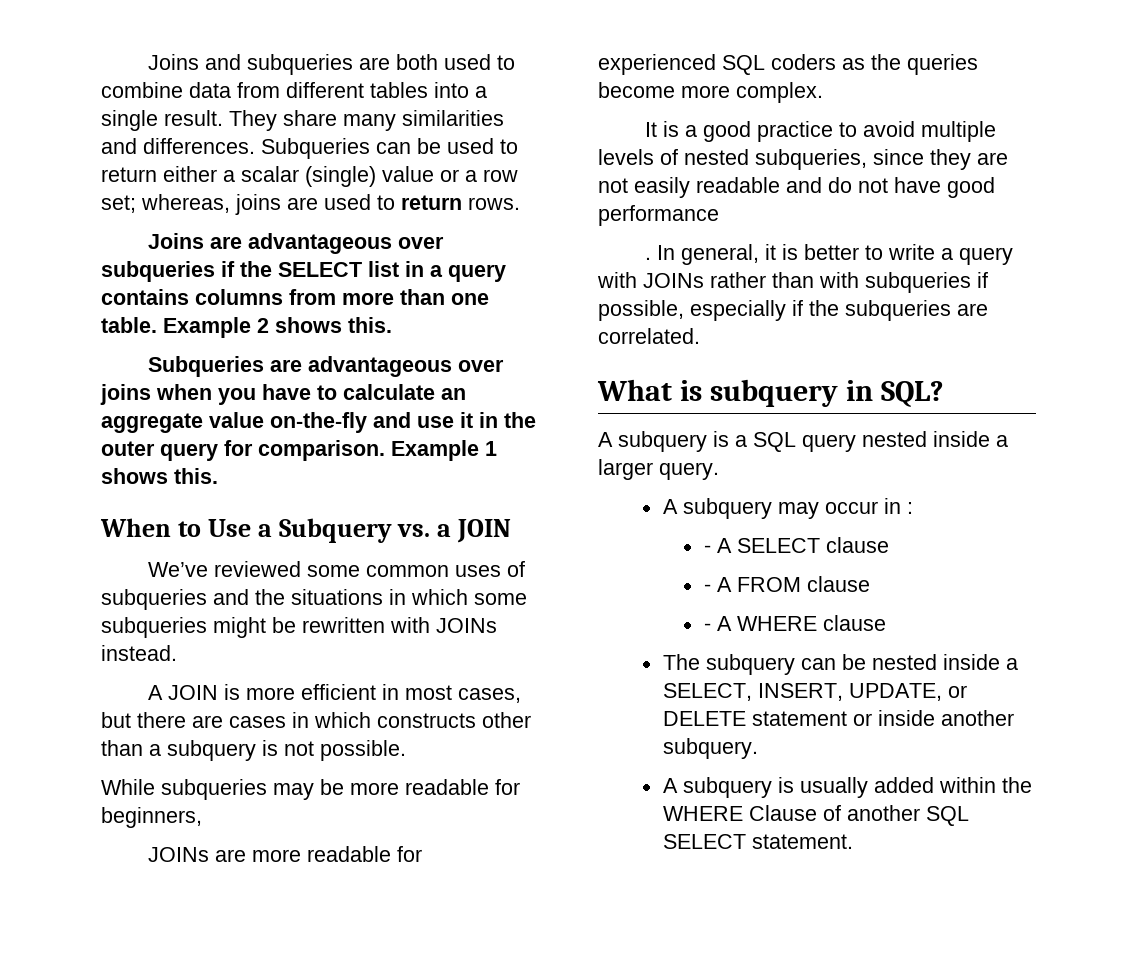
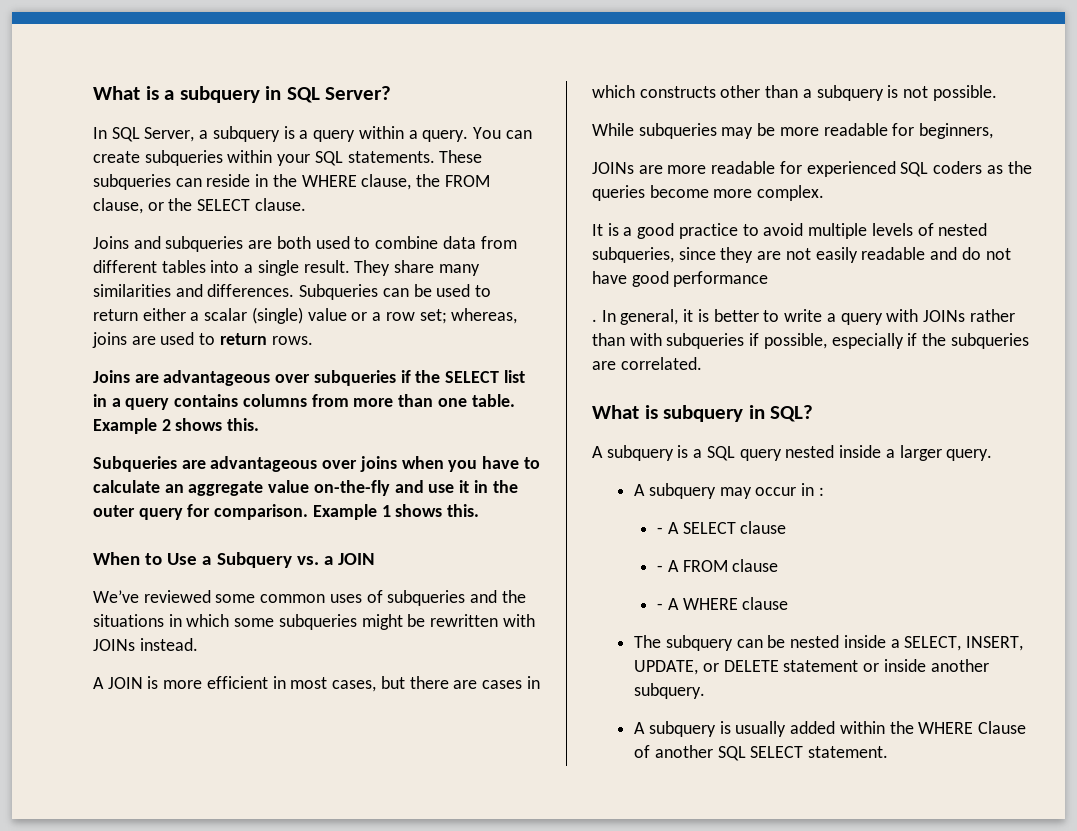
+ What is a subquery in SQL Server?
+ In SQL Server, a subquery is a query within a query. You can create subqueries within your SQL statements. These subqueries can reside in the WHERE clause, the FROM clause, or the SELECT clause.

